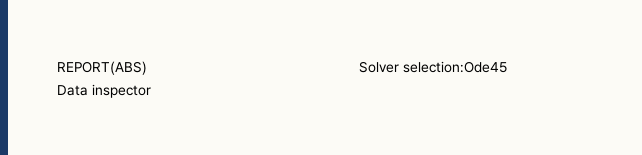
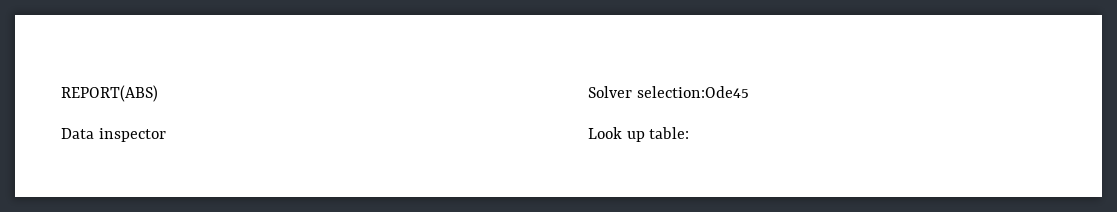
+ Look up table:

